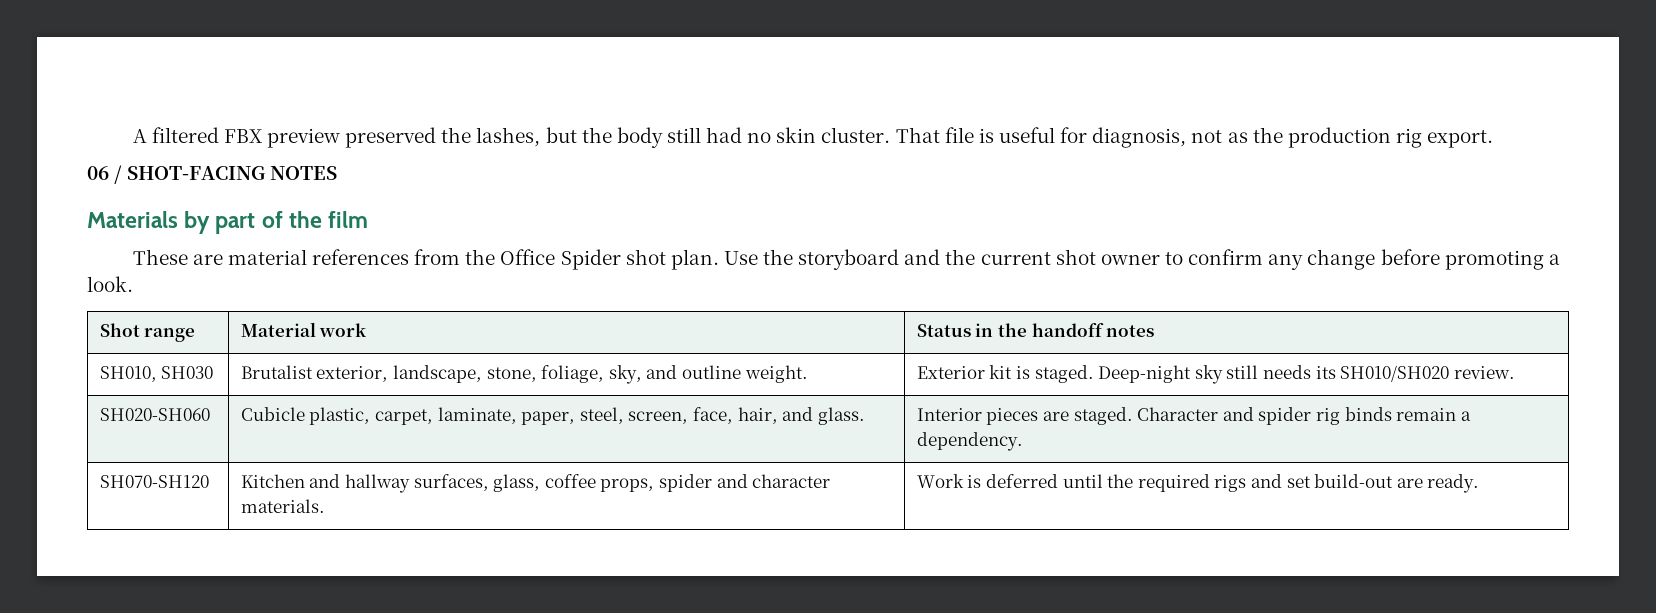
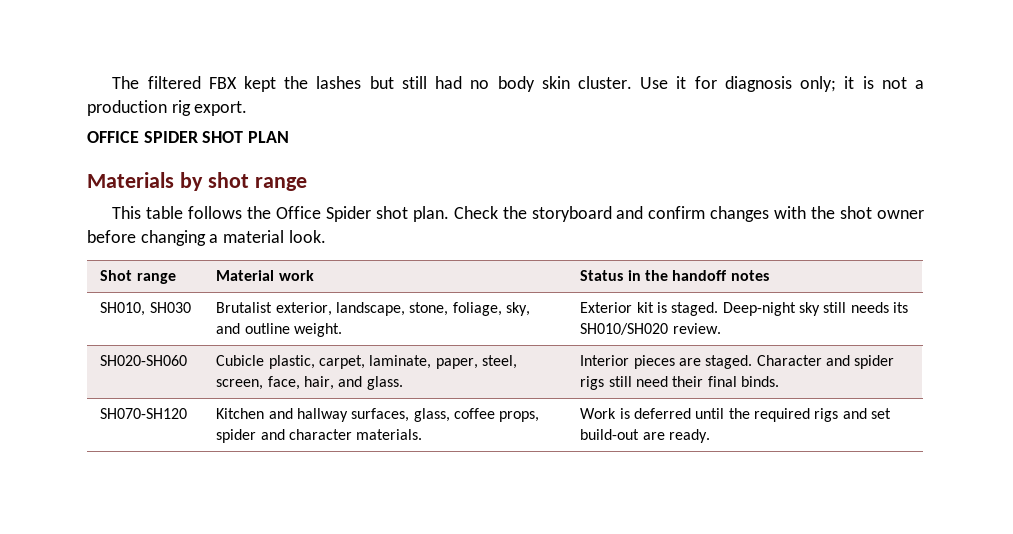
- A filtered FBX preview preserved the lashes, but the body still had no skin cluster.
+ The filtered FBX kept the lashes but still had no body skin cluster.
- That file is useful for diagnosis, not as the production rig export.
- 06 / SHOT-FACING NOTES
- Materials by part of the film
- These are material references from the Office Spider shot plan.
+ Use it for diagnosis only; it is not a production rig export.
+ OFFICE SPIDER SHOT PLAN
+ Materials by shot range
+ This table follows the Office Spider shot plan.
- Use the storyboard and the current shot owner to confirm any change before promoting a look.
+ Check the storyboard and confirm changes with the shot owner before changing a material look.
- SH020-SH060 | Cubicle plastic, carpet, laminate, paper, steel, screen, face, hair, and glass. | Interior pieces are staged. Character and spider rig binds remain a dependency.
+ SH020-SH060 | Cubicle plastic, carpet, laminate, paper, steel, screen, face, hair, and glass. | Interior pieces are staged. Character and spider rigs still need their final binds.

